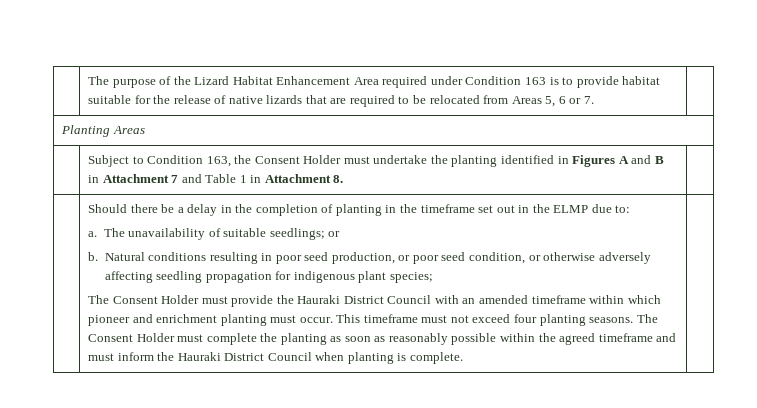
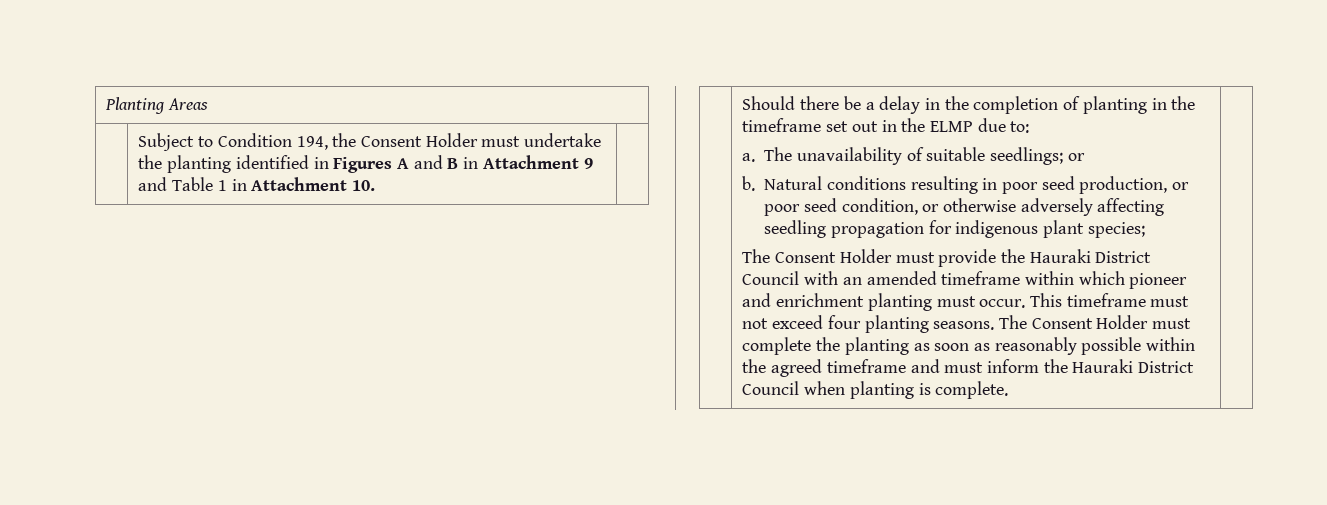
- | The purpose of the Lizard Habitat Enhancement Area required under Condition 163 is to provide habitat suitable for the release of native lizards that are required to be relocated from Areas 5, 6 or 7. |
- | Subject to Condition 163, the Consent Holder must undertake the planting identified in Figures A and B in Attachment 7 and Table 1 in Attachment 8. |
+ | Subject to Condition 194, the Consent Holder must undertake the planting identified in Figures A and B in Attachment 9 and Table 1 in Attachment 10. |

